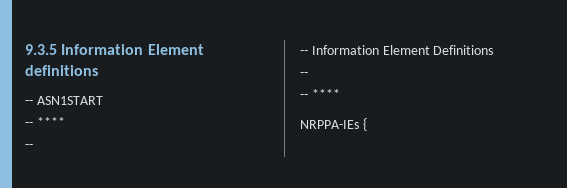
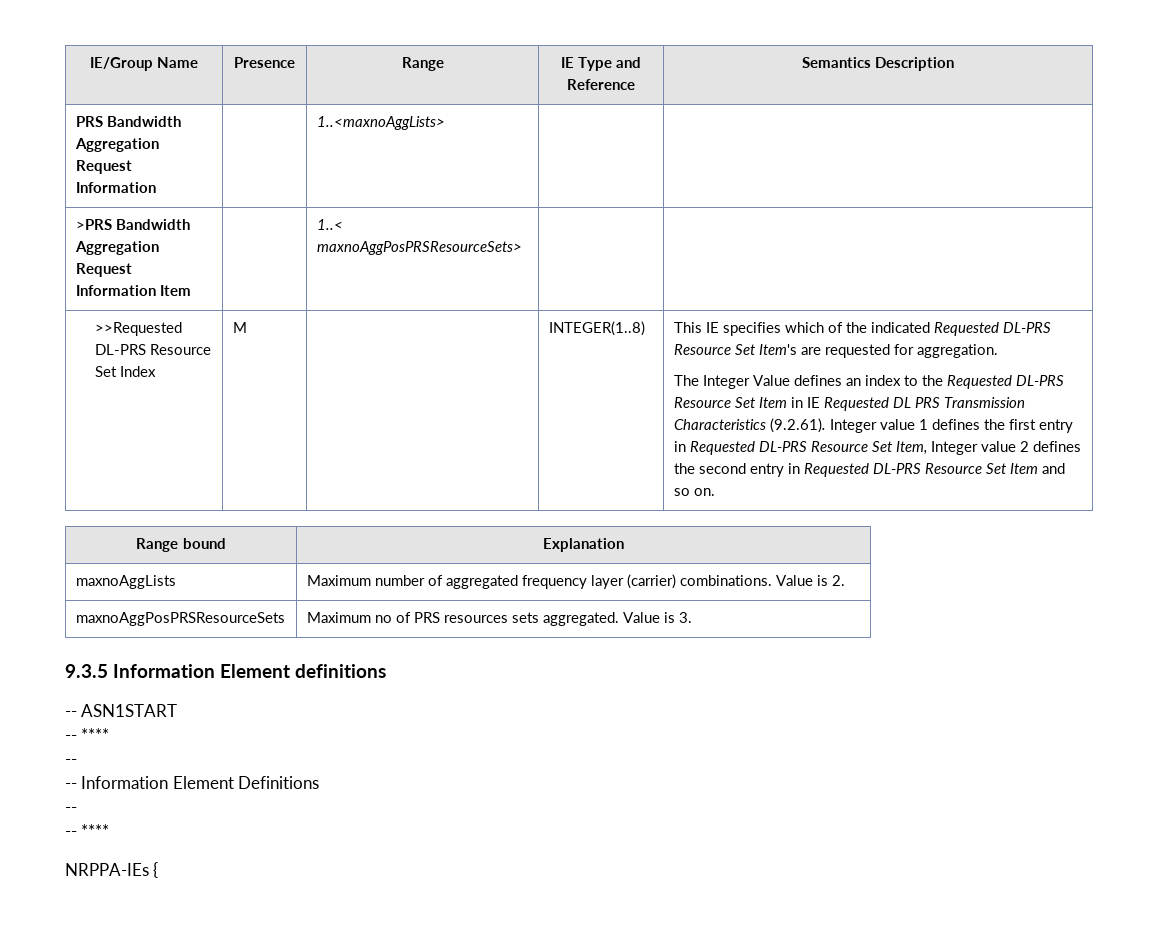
+ IE/Group Name | Presence | Range | IE Type and Reference | Semantics Description
+ PRS Bandwidth Aggregation Request Information | | 1..<maxnoAggLists> | |
+ >PRS Bandwidth Aggregation Request Information Item | | 1..< maxnoAggPosPRSResourceSets> | |
+ >>Requested DL-PRS Resource Set Index | M | | INTEGER(1..8) | This IE specifies which of the indicated Requested DL-PRS Resource Set Item's are requested for aggregation.
+ The Integer Value defines an index to the Requested DL-PRS Resource Set Item in IE Requested DL PRS Transmission Characteristics (9.2.61). Integer value 1 defines the first entry in Requested DL-PRS Resource Set Item, Integer value 2 defines the second entry in Requested DL-PRS Resource Set Item and so on.
+ Range bound | Explanation
+ maxnoAggLists | Maximum number of aggregated frequency layer (carrier) combinations. Value is 2.
+ maxnoAggPosPRSResourceSets | Maximum no of PRS resources sets aggregated. Value is 3.

